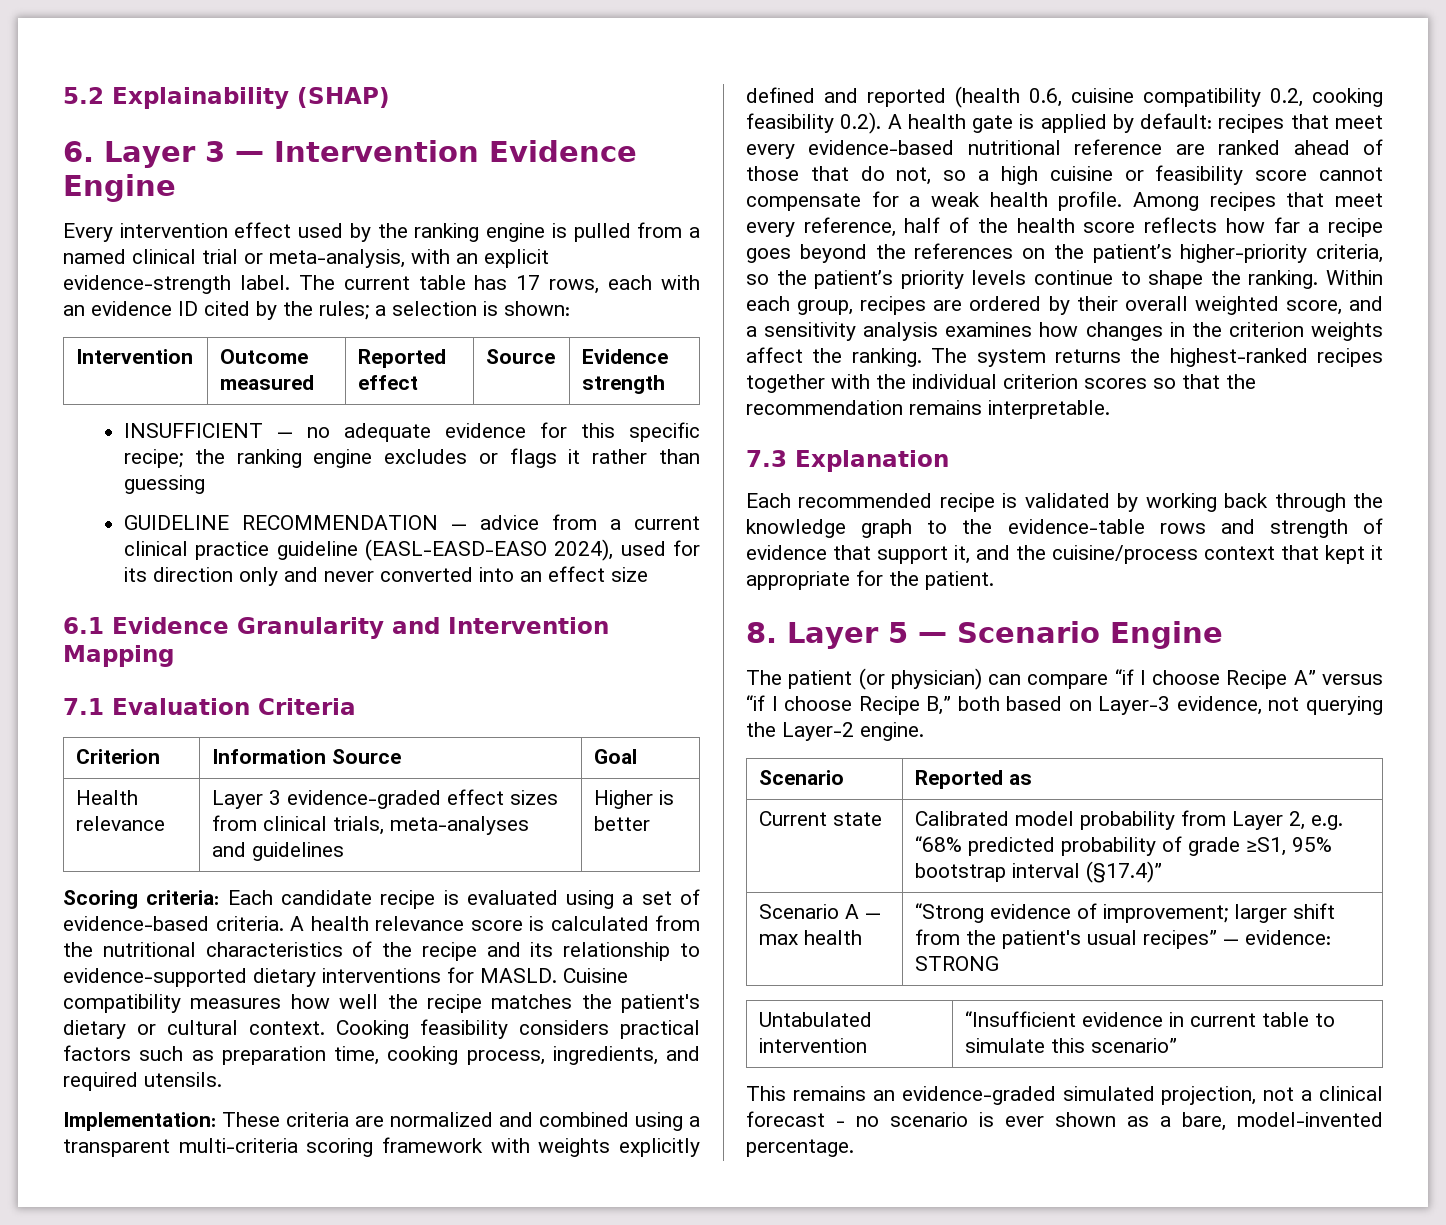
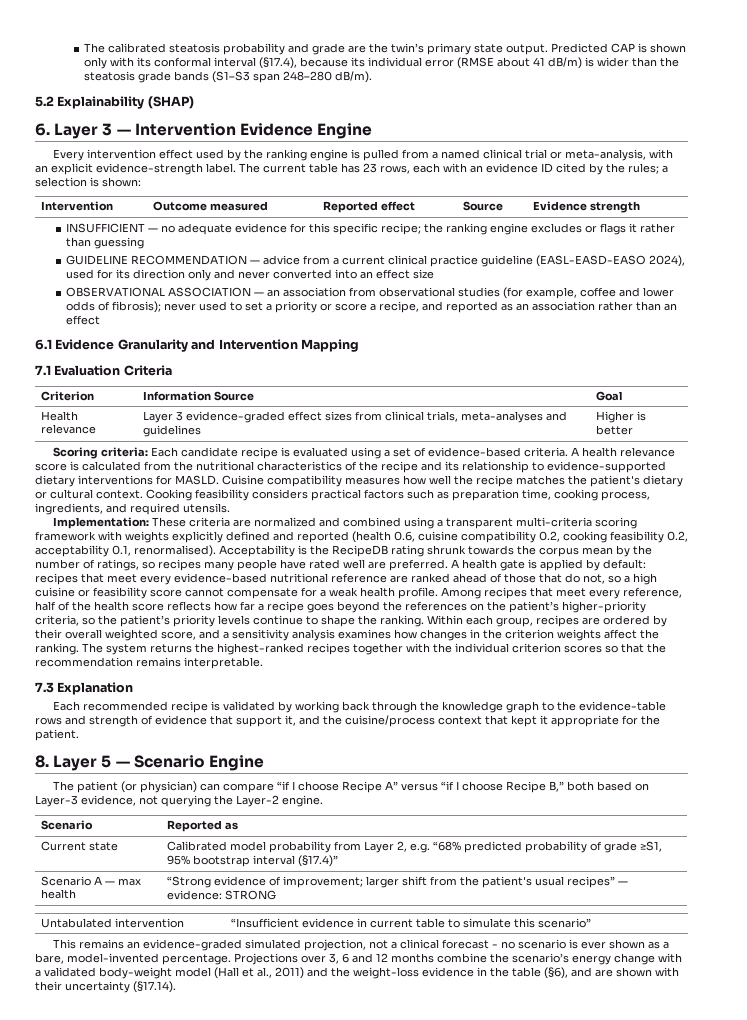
+ The calibrated steatosis probability and grade are the twin’s primary state output. Predicted CAP is shown only with its conformal interval (§17.4), because its individual error (RMSE about 41 dB/m) is wider than the steatosis grade bands (S1–S3 span 248–280 dB/m).
- The current table has 17 rows, each with an evidence ID cited by the rules; a selection is shown:
+ The current table has 23 rows, each with an evidence ID cited by the rules; a selection is shown:
+ OBSERVATIONAL ASSOCIATION — an association from observational studies (for example, coffee and lower odds of fibrosis); never used to set a priority or score a recipe, and reported as an association rather than an effect
- These criteria are normalized and combined using a transparent multi-criteria scoring framework with weights explicitly defined and reported (health 0.6, cuisine compatibility 0.2, cooking feasibility 0.2). A health gate is applied by default:
+ These criteria are normalized and combined using a transparent multi-criteria scoring framework with weights explicitly defined and reported (health 0.6, cuisine compatibility 0.2, cooking feasibility 0.2, acceptability 0.1, renormalised). Acceptability is the RecipeDB rating shrunk towards the corpus mean by the number of ratings, so recipes many people have rated well are preferred. A health gate is applied by default:
+ Projections over 3, 6 and 12 months combine the scenario’s energy change with a validated body-weight model (Hall et al., 2011) and the weight-loss evidence in the table (§6), and are shown with their uncertainty (§17.14).

